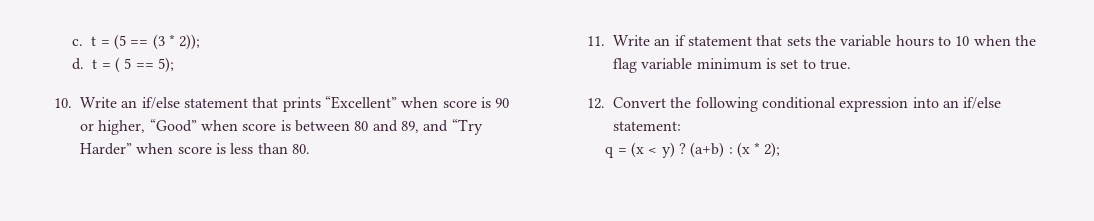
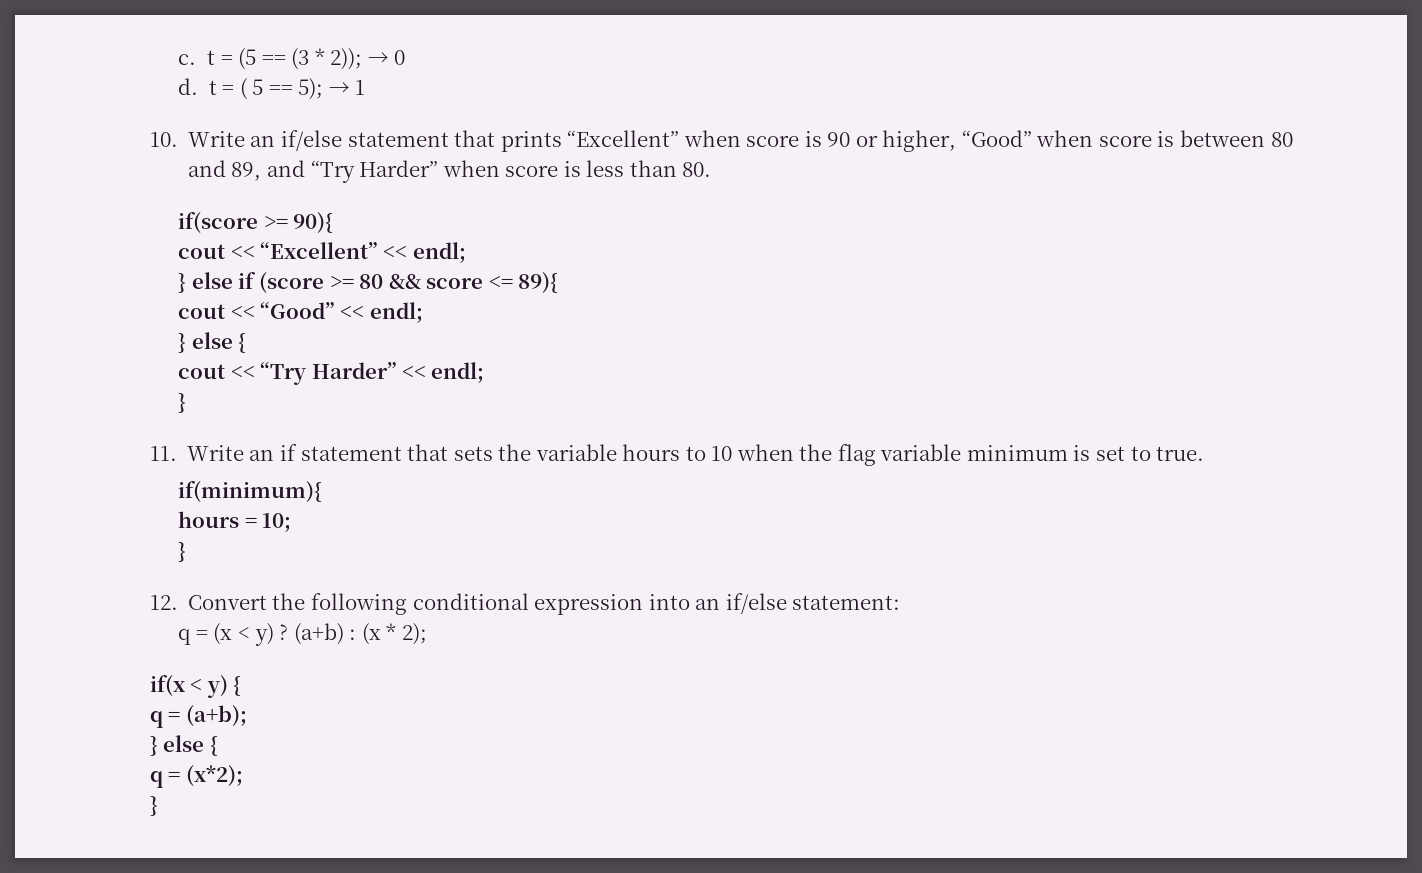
- c. t = (5 == (3 * 2));
+ c. t = (5 == (3 * 2)); → 0
- d. t = ( 5 == 5);
+ d. t = ( 5 == 5); → 1
+ if(score >= 90){
+ cout << “Excellent” << endl;
+ } else if (score >= 80 && score <= 89){
+ cout << “Good” << endl;
+ } else {
+ cout << “Try Harder” << endl;
+ }
+ if(minimum){
+ hours = 10;
+ }
+ if(x < y) {
+ q = (a+b);
+ } else {
+ q = (x*2);
+ }

